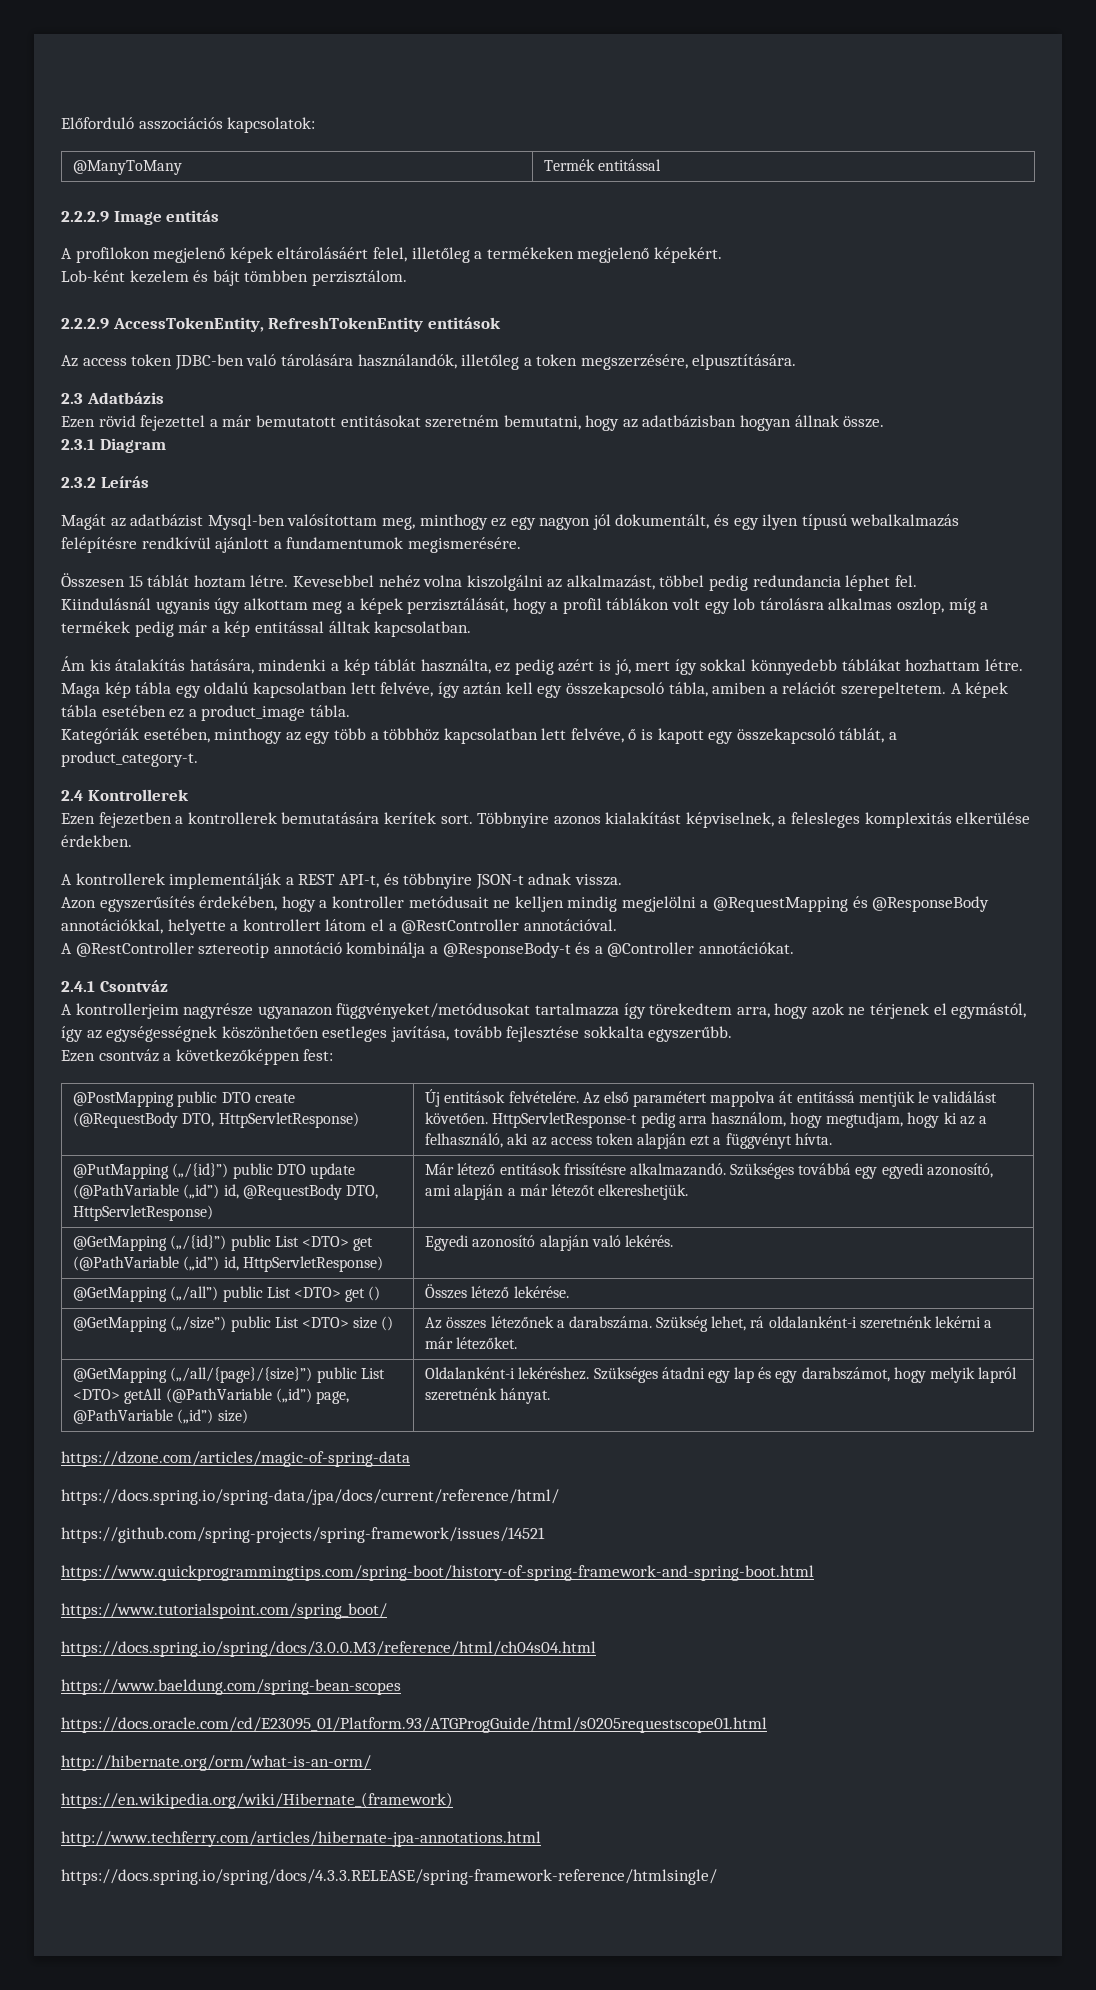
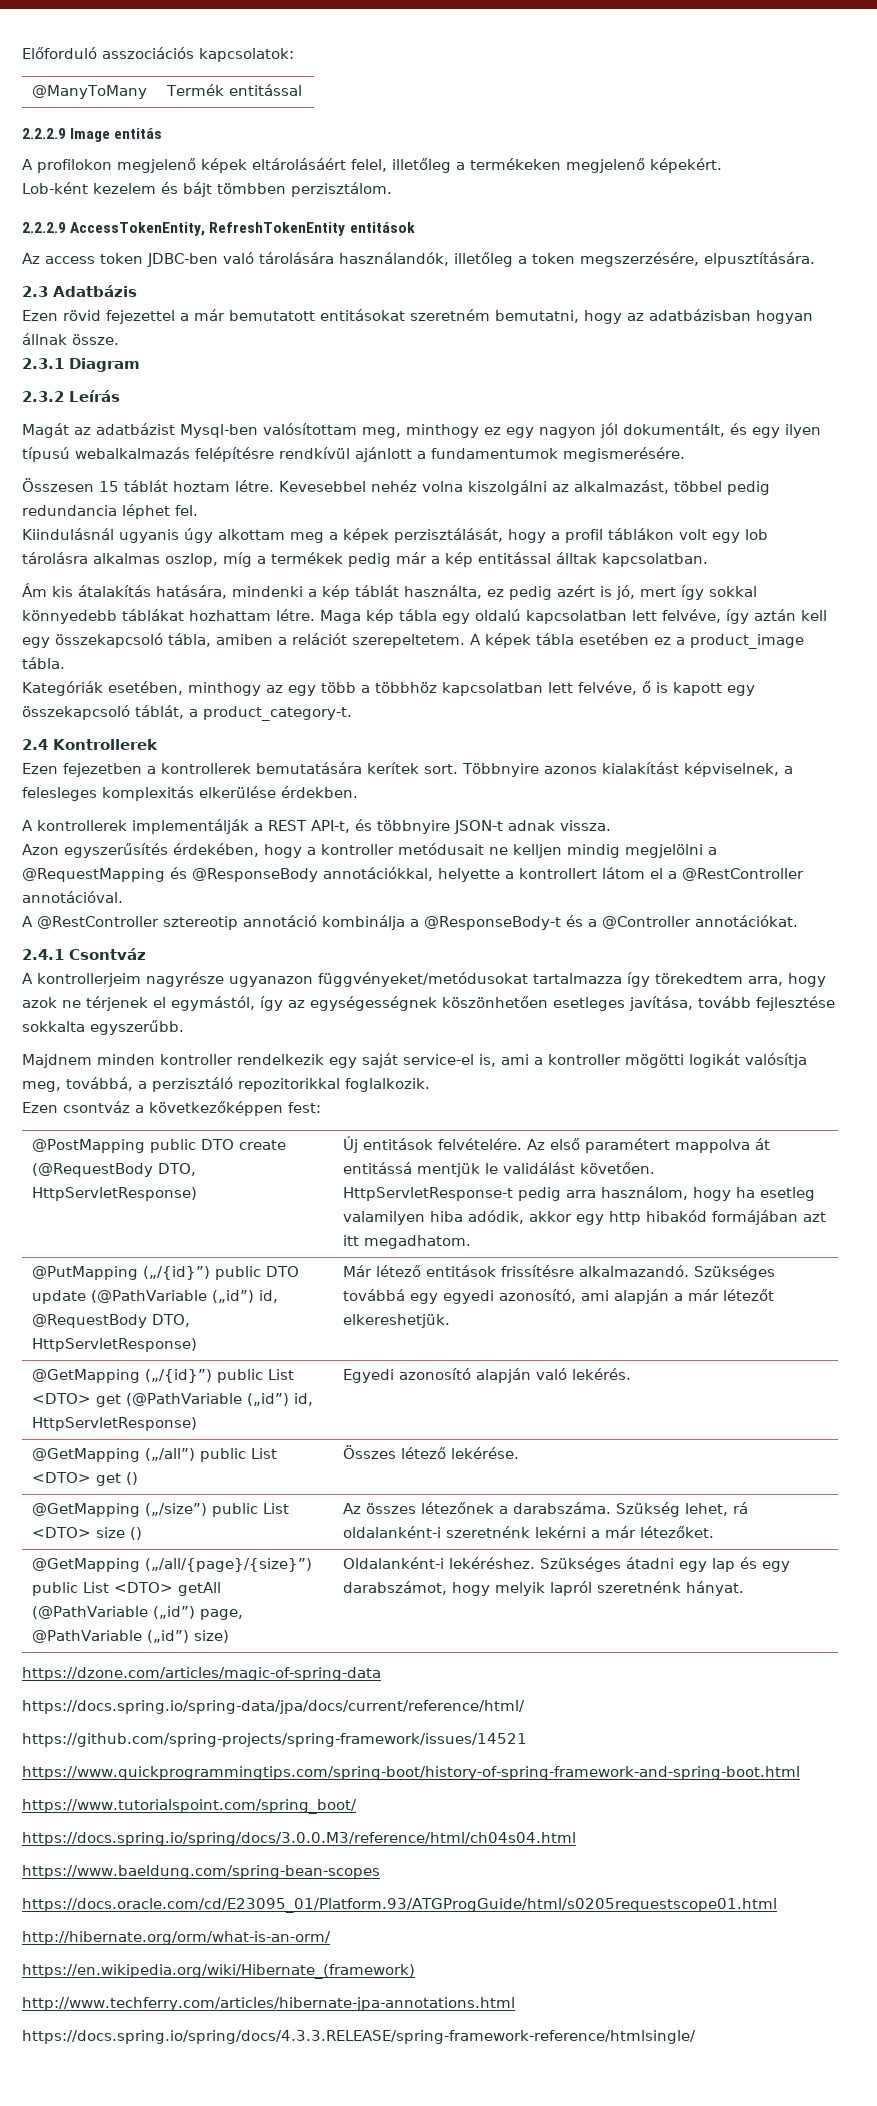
+ Majdnem minden kontroller rendelkezik egy saját service-el is, ami a kontroller mögötti logikát valósítja meg, továbbá, a perzisztáló repozitorikkal foglalkozik.
- @PostMapping public DTO create (@RequestBody DTO, HttpServletResponse) | Új entitások felvételére. Az első paramétert mappolva át entitássá mentjük le validálást követően. HttpServletResponse-t pedig arra használom, hogy megtudjam, hogy ki az a felhasználó, aki az access token alapján ezt a függvényt hívta.
+ @PostMapping public DTO create (@RequestBody DTO, HttpServletResponse) | Új entitások felvételére. Az első paramétert mappolva át entitássá mentjük le validálást követően. HttpServletResponse-t pedig arra használom, hogy ha esetleg valamilyen hiba adódik, akkor egy http hibakód formájában azt itt megadhatom.

